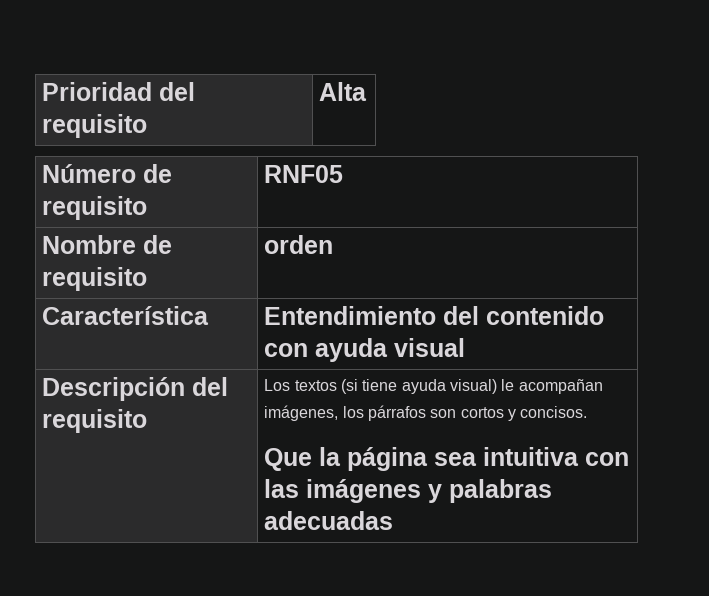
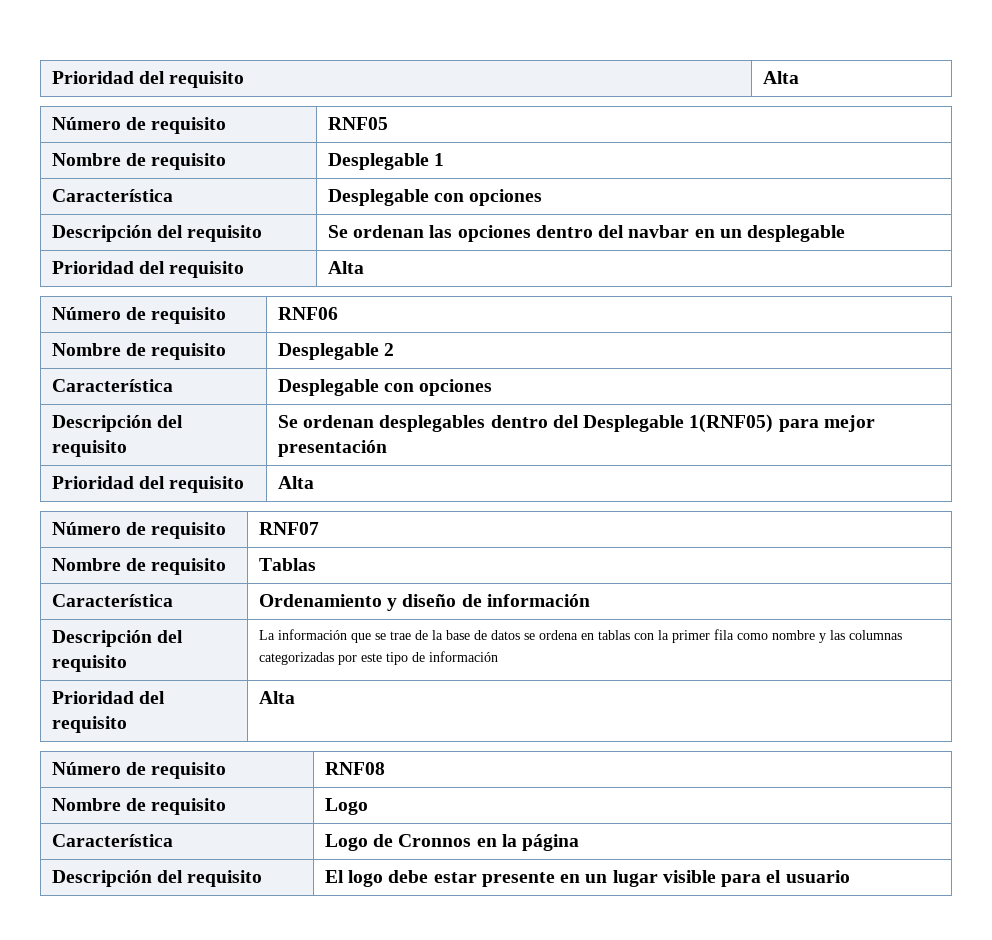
- Nombre de requisito | orden
- Característica | Entendimiento del contenido con ayuda visual
- Descripción del requisito | Los textos (si tiene ayuda visual) le acompañan imágenes, los párrafos son cortos y concisos.
- Que la página sea intuitiva con las imágenes y palabras adecuadas
+ Nombre de requisito | Desplegable 1
+ Característica | Desplegable con opciones
+ Descripción del requisito | Se ordenan las opciones dentro del navbar en un desplegable
+ Prioridad del requisito | Alta
+ Número de requisito | RNF06
+ Nombre de requisito | Desplegable 2
+ Característica | Desplegable con opciones
+ Descripción del requisito | Se ordenan desplegables dentro del Desplegable 1(RNF05) para mejor presentación
+ Prioridad del requisito | Alta
+ Número de requisito | RNF07
+ Nombre de requisito | Tablas
+ Característica | Ordenamiento y diseño de información
+ Descripción del requisito | La información que se trae de la base de datos se ordena en tablas con la primer fila como nombre y las columnas categorizadas por este tipo de información
+ Prioridad del requisito | Alta
+ Número de requisito | RNF08
+ Nombre de requisito | Logo
+ Característica | Logo de Cronnos en la página
+ Descripción del requisito | El logo debe estar presente en un lugar visible para el usuario

